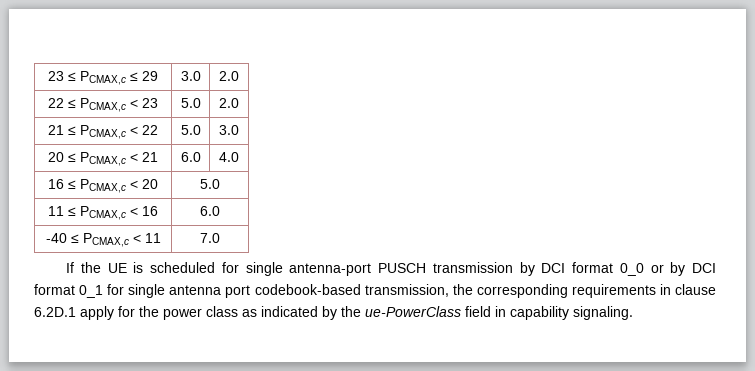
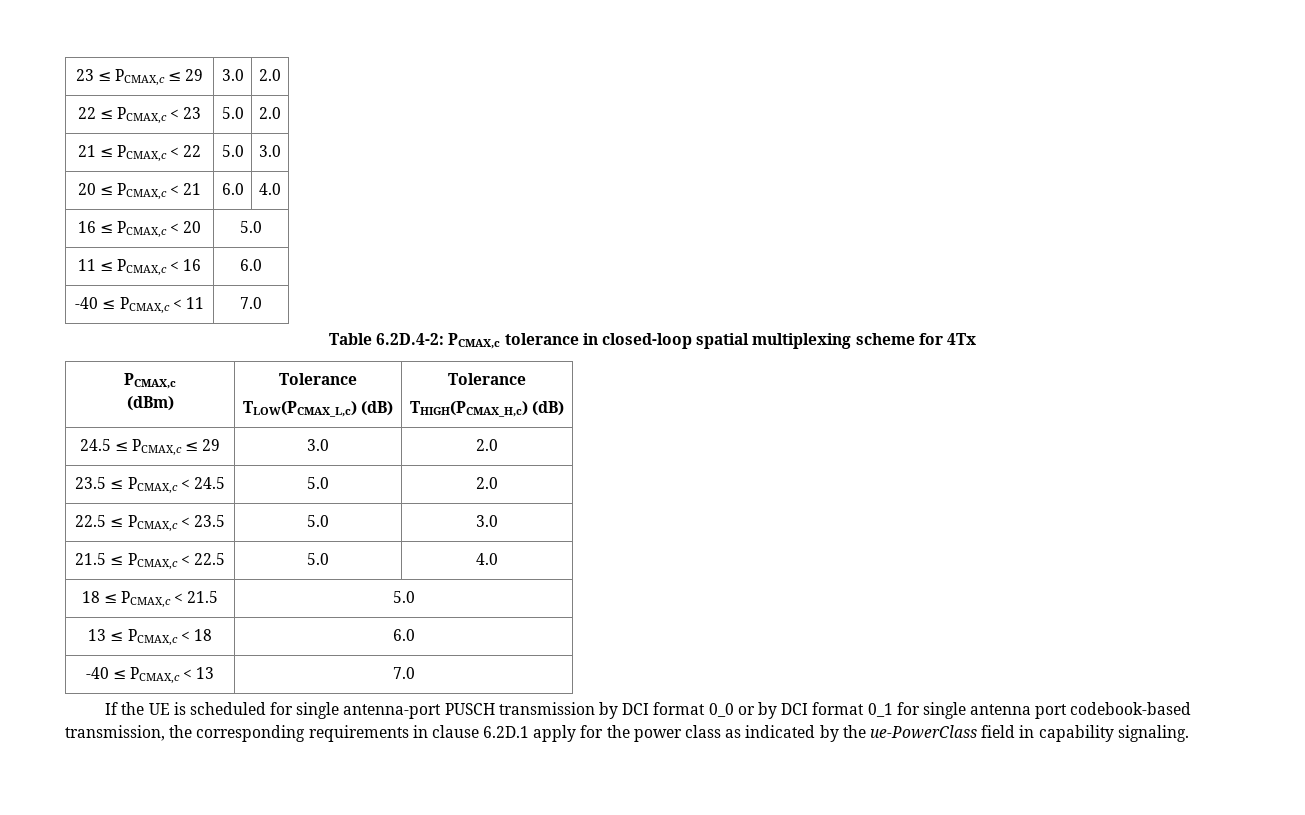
+ Table 6.2D.4-2: PCMAX,c tolerance in closed-loop spatial multiplexing scheme for 4Tx
+ PCMAX,c
+ (dBm) | Tolerance
+ TLOW(PCMAX_L,c) (dB) | Tolerance
+ THIGH(PCMAX_H,c) (dB)
+ 24.5 ≤ PCMAX,c ≤ 29 | 3.0 | 2.0
+ 23.5 ≤ PCMAX,c < 24.5 | 5.0 | 2.0
+ 22.5 ≤ PCMAX,c < 23.5 | 5.0 | 3.0
+ 21.5 ≤ PCMAX,c < 22.5 | 5.0 | 4.0
+ 18 ≤ PCMAX,c < 21.5 | 5.0
+ 13 ≤ PCMAX,c < 18 | 6.0
+ -40 ≤ PCMAX,c < 13 | 7.0

